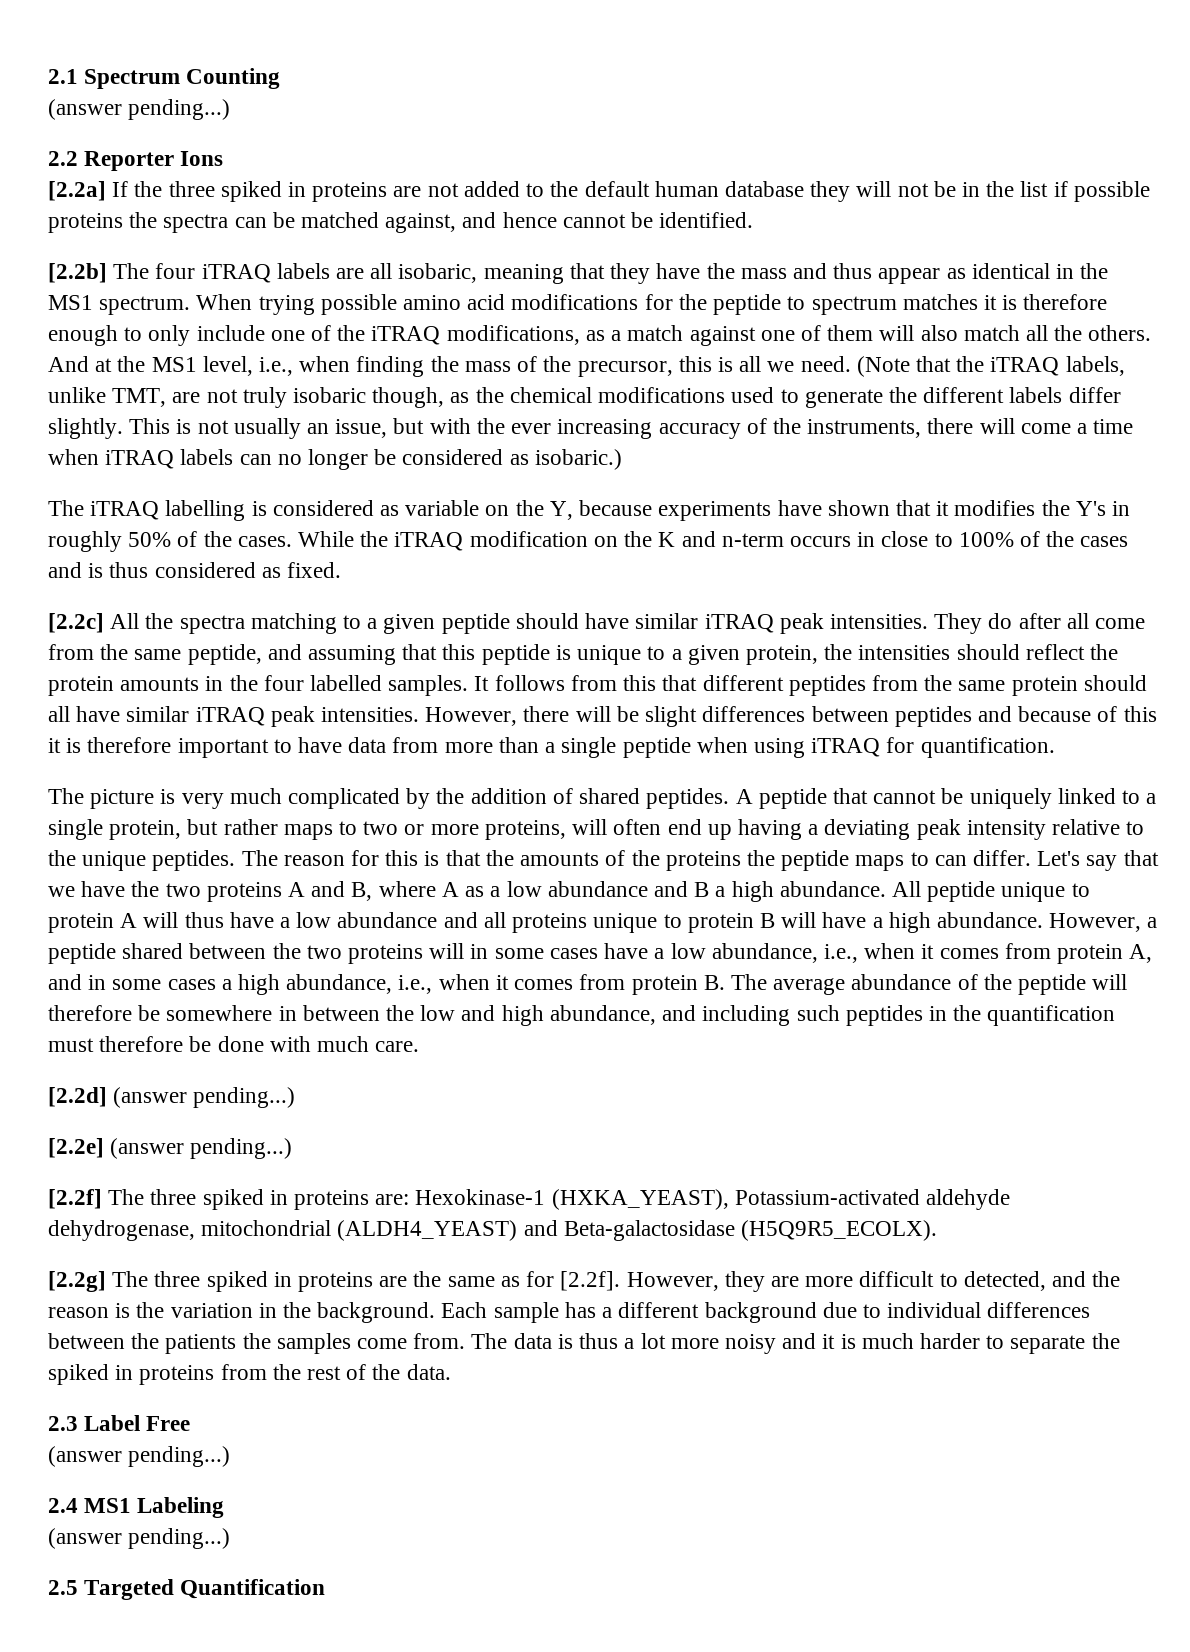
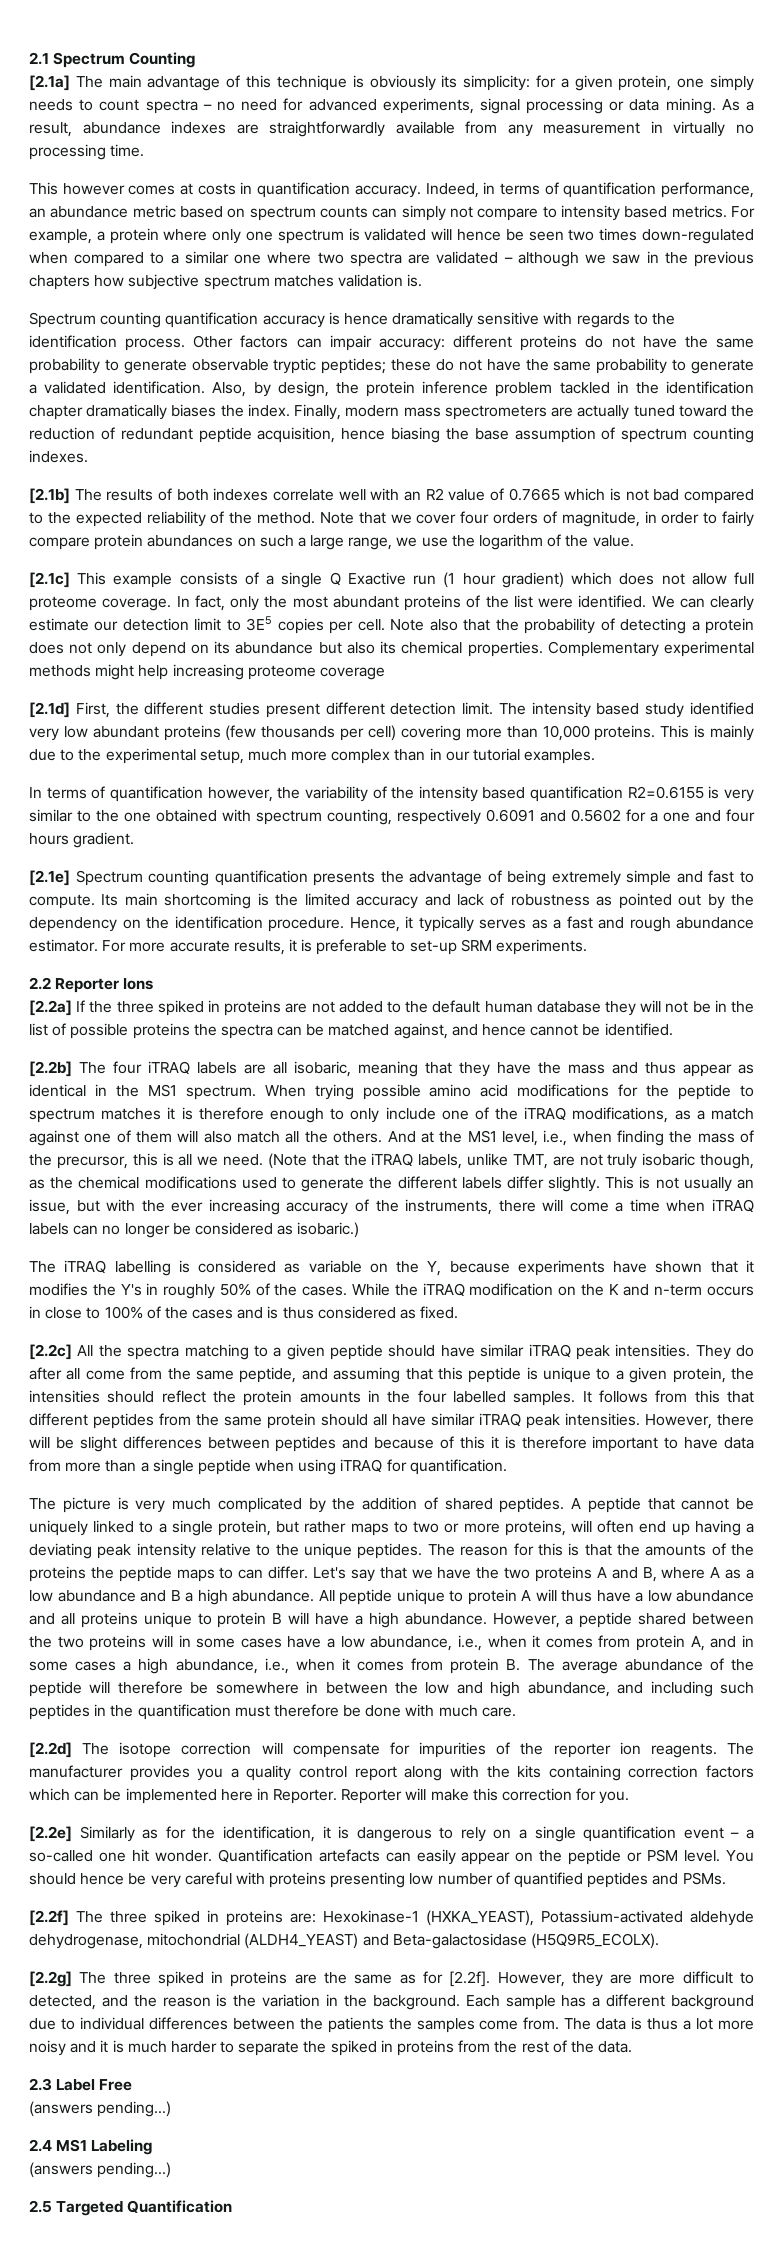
  2.1 Spectrum Counting
- (answer pending...)
+ [2.1a] The main advantage of this technique is obviously its simplicity: for a given protein, one simply needs to count spectra – no need for advanced experiments, signal processing or data mining. As a result, abundance indexes are straightforwardly available from any measurement in virtually no processing time.
+ This however comes at costs in quantification accuracy. Indeed, in terms of quantification performance, an abundance metric based on spectrum counts can simply not compare to intensity based metrics. For example, a protein where only one spectrum is validated will hence be seen two times down-regulated when compared to a similar one where two spectra are validated – although we saw in the previous chapters how subjective spectrum matches validation is.
+ Spectrum counting quantification accuracy is hence dramatically sensitive with regards to the identification process. Other factors can impair accuracy: different proteins do not have the same probability to generate observable tryptic peptides; these do not have the same probability to generate a validated identification. Also, by design, the protein inference problem tackled in the identification chapter dramatically biases the index. Finally, modern mass spectrometers are actually tuned toward the reduction of redundant peptide acquisition, hence biasing the base assumption of spectrum counting indexes.
+ [2.1b] The results of both indexes correlate well with an R2 value of 0.7665 which is not bad compared to the expected reliability of the method. Note that we cover four orders of magnitude, in order to fairly compare protein abundances on such a large range, we use the logarithm of the value.
+ [2.1c] This example consists of a single Q Exactive run (1 hour gradient) which does not allow full proteome coverage. In fact, only the most abundant proteins of the list were identified. We can clearly estimate our detection limit to 3E5 copies per cell. Note also that the probability of detecting a protein does not only depend on its abundance but also its chemical properties. Complementary experimental methods might help increasing proteome coverage
+ [2.1d] First, the different studies present different detection limit. The intensity based study identified very low abundant proteins (few thousands per cell) covering more than 10,000 proteins. This is mainly due to the experimental setup, much more complex than in our tutorial examples.
+ In terms of quantification however, the variability of the intensity based quantification R2=0.6155 is very similar to the one obtained with spectrum counting, respectively 0.6091 and 0.5602 for a one and four hours gradient.
+ [2.1e] Spectrum counting quantification presents the advantage of being extremely simple and fast to compute. Its main shortcoming is the limited accuracy and lack of robustness as pointed out by the dependency on the identification procedure. Hence, it typically serves as a fast and rough abundance estimator. For more accurate results, it is preferable to set-up SRM experiments.
- [2.2a] If the three spiked in proteins are not added to the default human database they will not be in the list if possible proteins the spectra can be matched against, and hence cannot be identified.
+ [2.2a] If the three spiked in proteins are not added to the default human database they will not be in the list of possible proteins the spectra can be matched against, and hence cannot be identified.
- [2.2d] (answer pending...)
- [2.2e] (answer pending...)
+ [2.2d] The isotope correction will compensate for impurities of the reporter ion reagents. The manufacturer provides you a quality control report along with the kits containing correction factors which can be implemented here in Reporter. Reporter will make this correction for you.
+ [2.2e] Similarly as for the identification, it is dangerous to rely on a single quantification event – a so-called one hit wonder. Quantification artefacts can easily appear on the peptide or PSM level. You should hence be very careful with proteins presenting low number of quantified peptides and PSMs.
  2.3 Label Free
- (answer pending...)
+ (answers pending...)
  2.4 MS1 Labeling
- (answer pending...)
+ (answers pending...)

